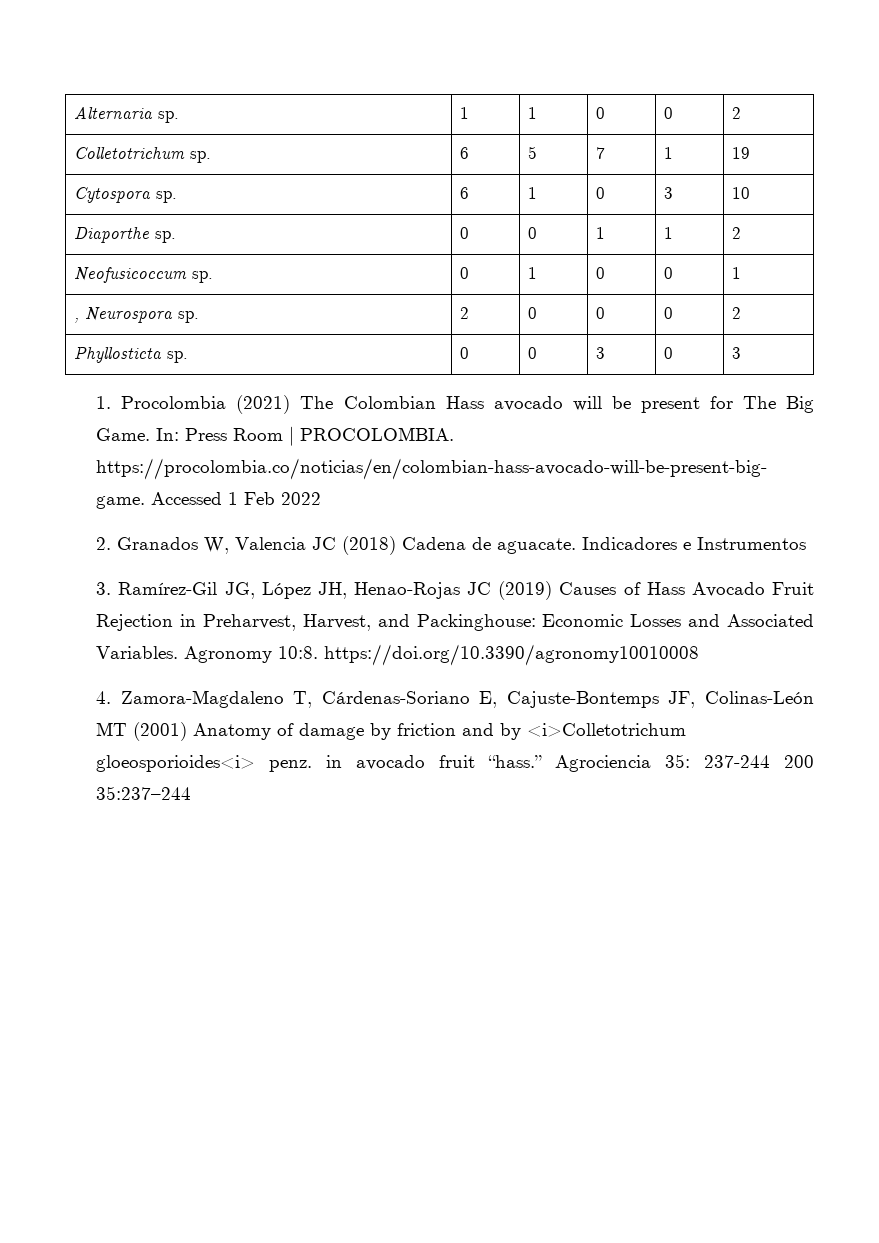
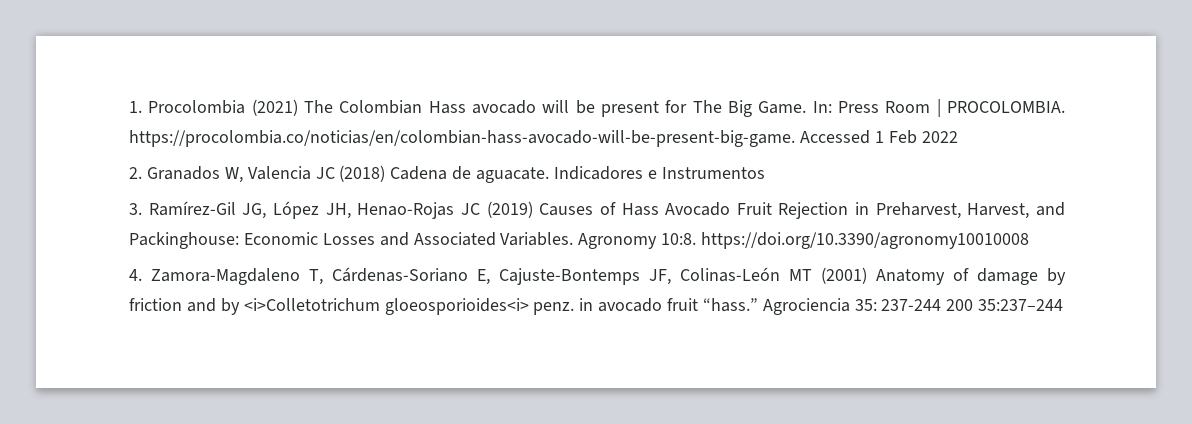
- Alternaria sp. | 1 | 1 | 0 | 0 | 2
- Colletotrichum sp. | 6 | 5 | 7 | 1 | 19
- Cytospora sp. | 6 | 1 | 0 | 3 | 10
- Diaporthe sp. | 0 | 0 | 1 | 1 | 2
- Neofusicoccum sp. | 0 | 1 | 0 | 0 | 1
- , Neurospora sp. | 2 | 0 | 0 | 0 | 2
- Phyllosticta sp. | 0 | 0 | 3 | 0 | 3

